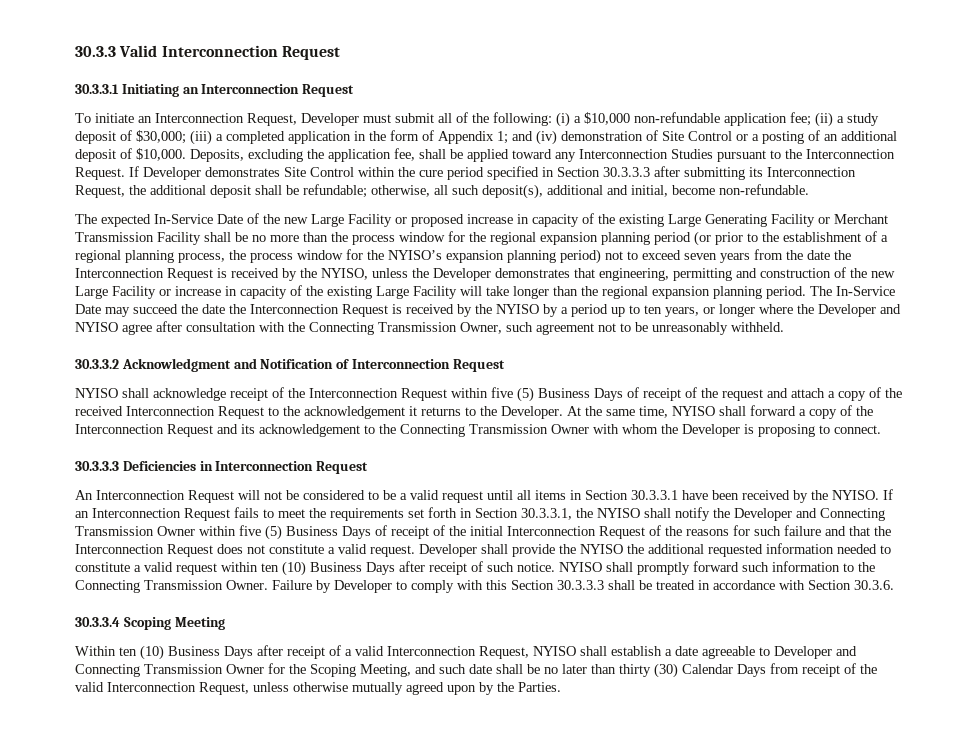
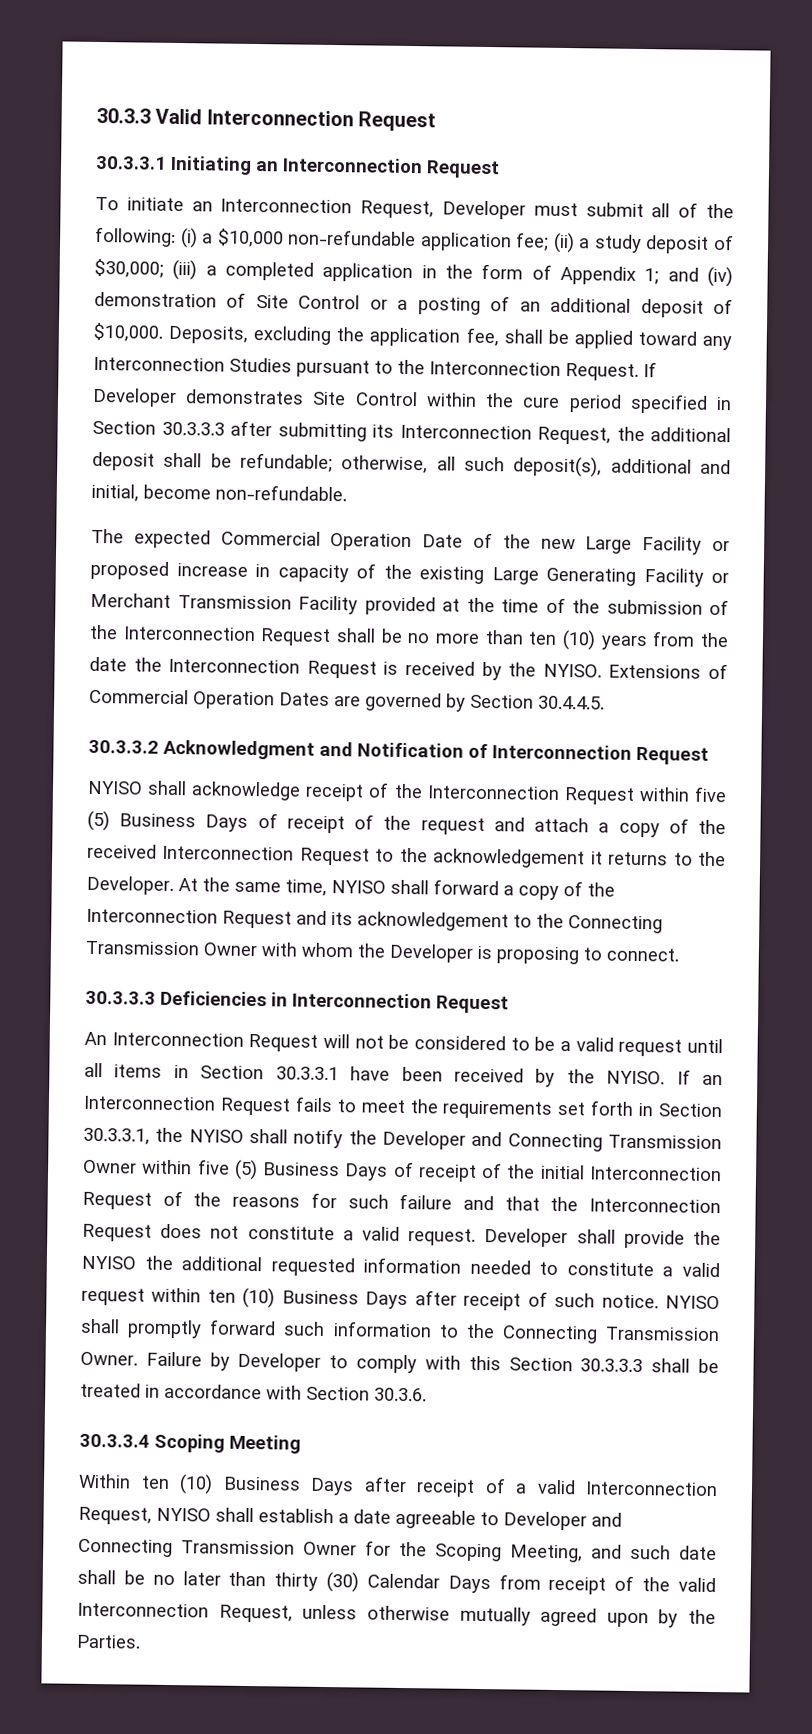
- The expected In-Service Date of the new Large Facility or proposed increase in capacity of the existing Large Generating Facility or Merchant Transmission Facility shall be no more than the process window for the regional expansion planning period (or prior to the establishment of a regional planning process, the process window for the NYISO’s expansion planning period) not to exceed seven years from the date the Interconnection Request is received by the NYISO, unless the Developer demonstrates that engineering, permitting and construction of the new Large Facility or increase in capacity of the existing Large Facility will take longer than the regional expansion planning period. The In-Service Date may succeed the date the Interconnection Request is received by the NYISO by a period up to ten years, or longer where the Developer and NYISO agree after consultation with the Connecting Transmission Owner, such agreement not to be unreasonably withheld.
+ The expected Commercial Operation Date of the new Large Facility or proposed increase in capacity of the existing Large Generating Facility or Merchant Transmission Facility provided at the time of the submission of the Interconnection Request shall be no more than ten (10) years from the date the Interconnection Request is received by the NYISO. Extensions of Commercial Operation Dates are governed by Section 30.4.4.5.

